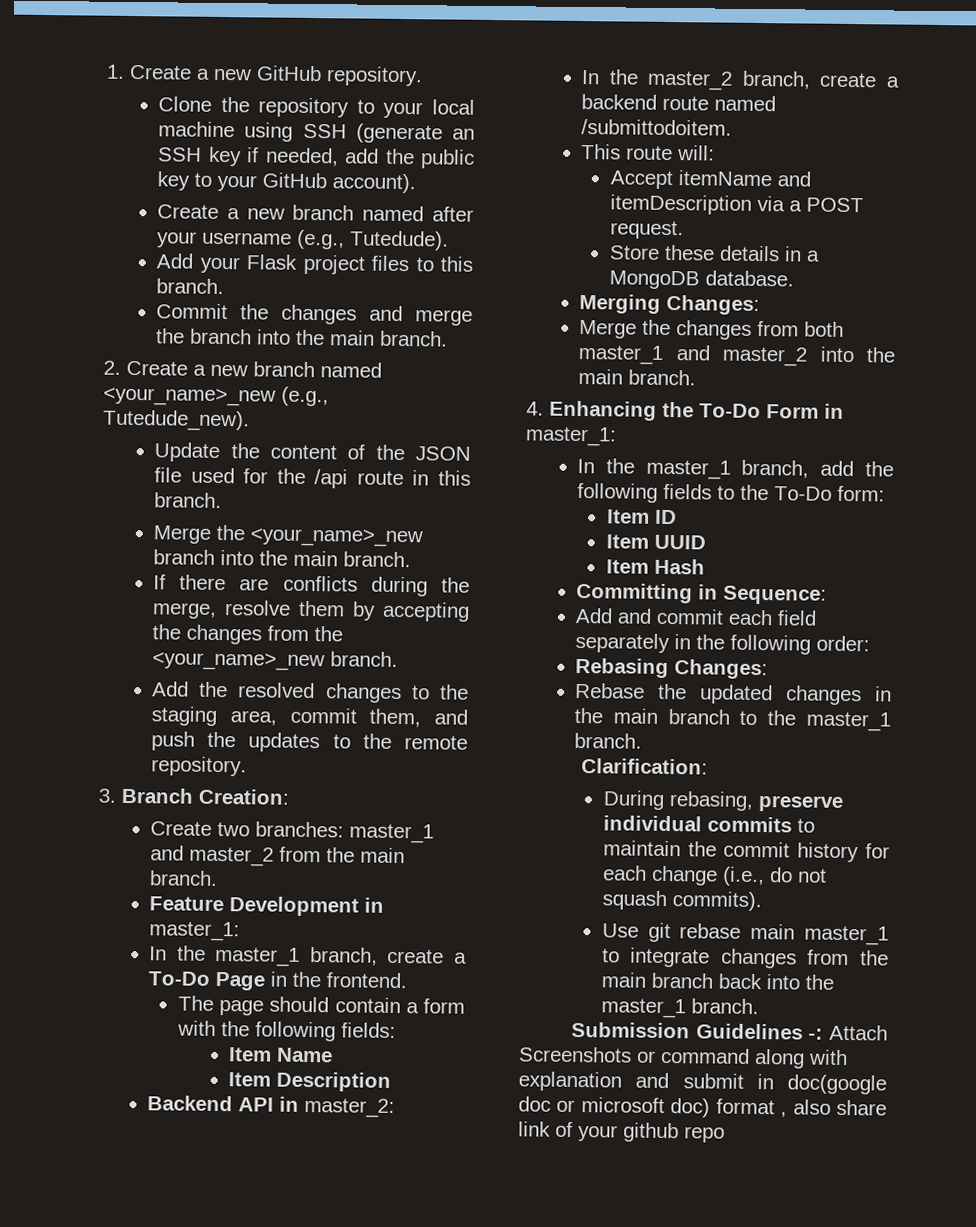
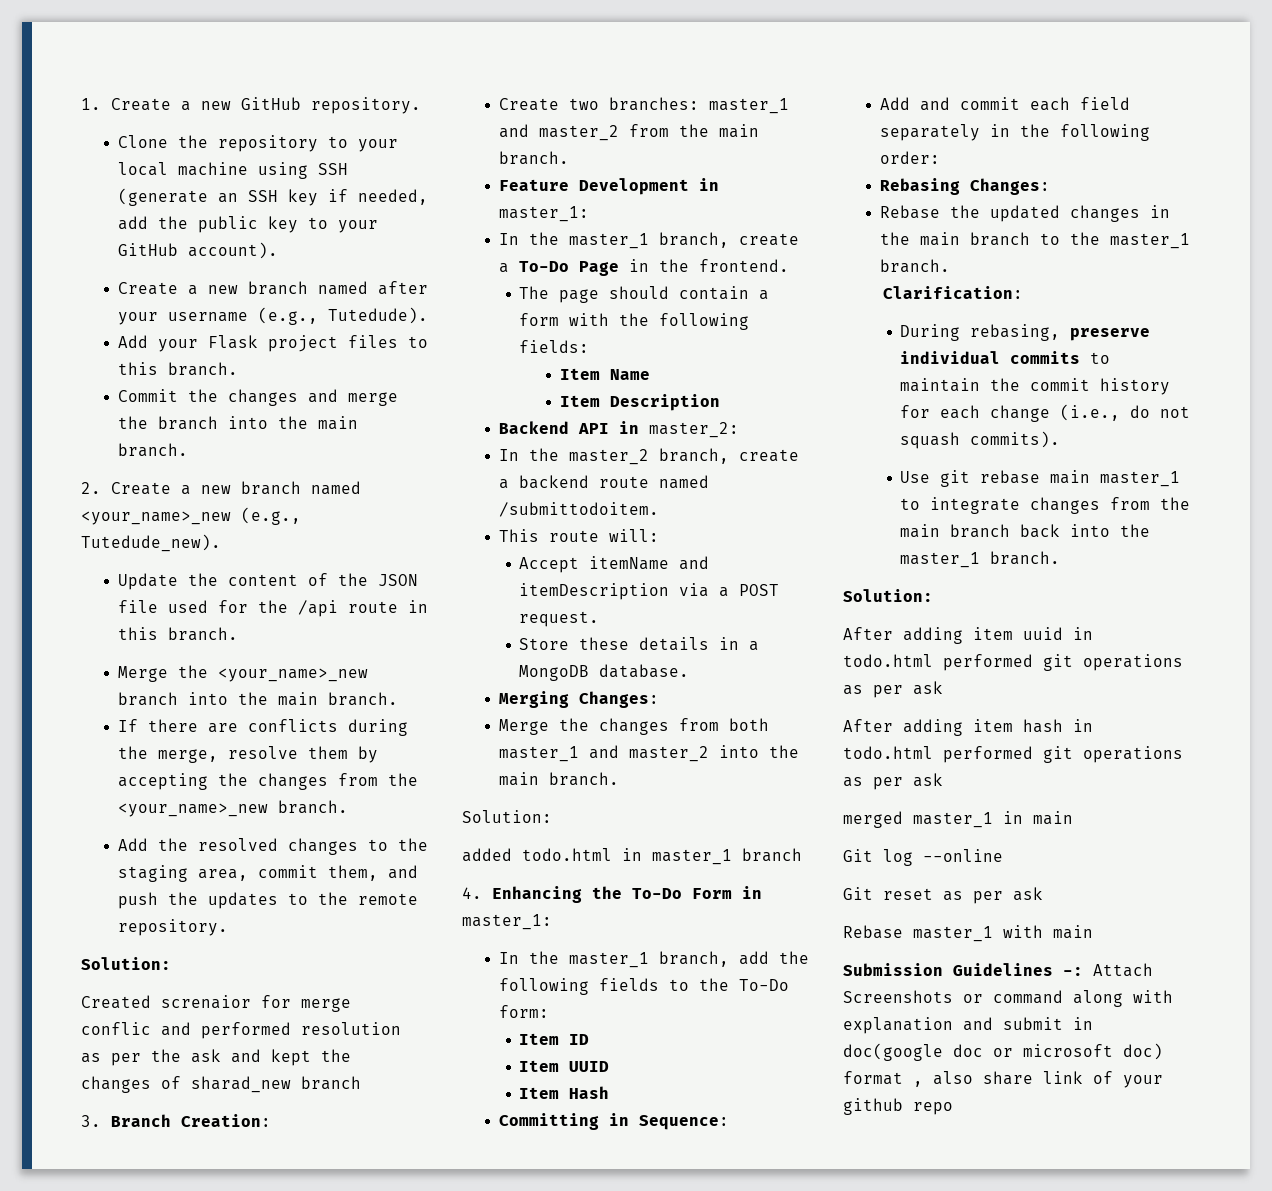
  Add the resolved changes to the staging area, commit them, and push the updates to the remote repository.
+ Solution:
+ Created screnaior for merge conflic and performed resolution as per the ask and kept the changes of sharad_new branch
  Merge the changes from both master_1 and master_2 into the main branch.
+ Solution:
+ added todo.html in master_1 branch
  Use git rebase main master_1 to integrate changes from the main branch back into the master_1 branch.
+ Solution:
+ After adding item uuid in todo.html performed git operations as per ask
+ After adding item hash in todo.html performed git operations as per ask
+ merged master_1 in main
+ Git log --online
+ Git reset as per ask
+ Rebase master_1 with main

